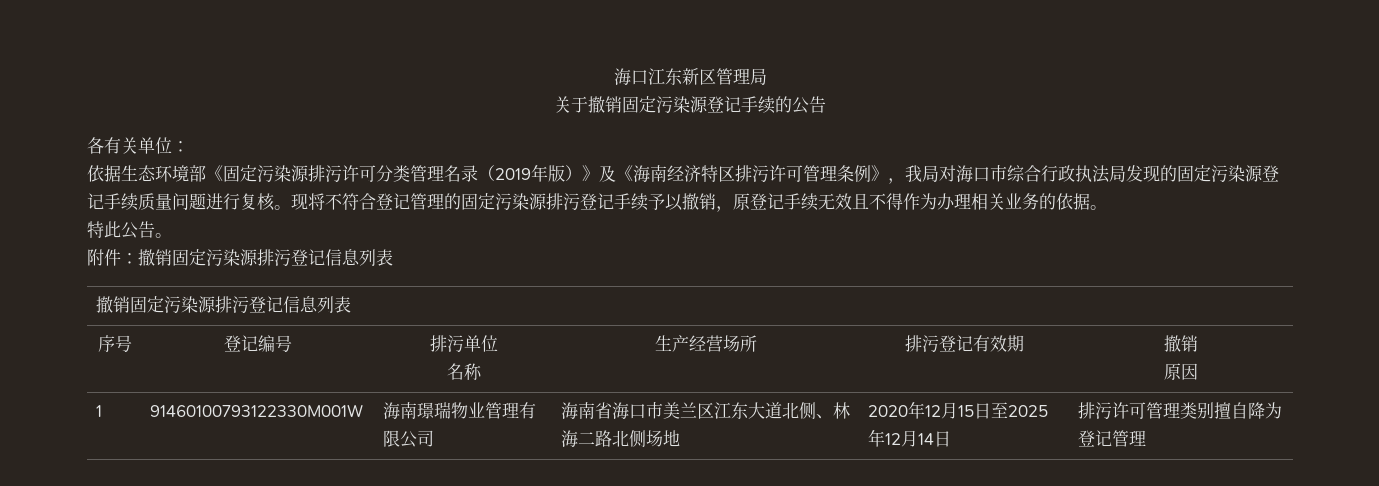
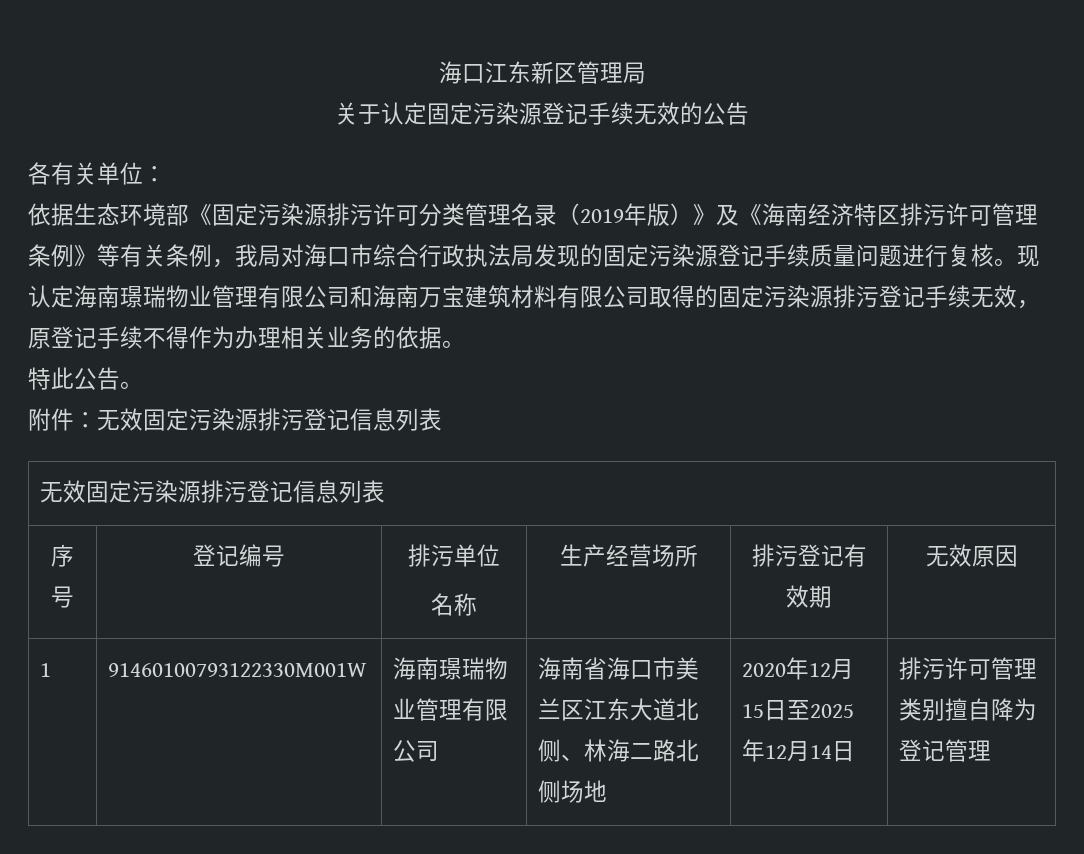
- 关于撤销固定污染源登记手续的公告
+ 关于认定固定污染源登记手续无效的公告
- 依据生态环境部《固定污染源排污许可分类管理名录（2019年版）》及《海南经济特区排污许可管理条例》，我局对海口市综合行政执法局发现的固定污染源登记手续质量问题进行复核。
+ 依据生态环境部《固定污染源排污许可分类管理名录（2019年版）》及《海南经济特区排污许可管理条例》等有关条例，我局对海口市综合行政执法局发现的固定污染源登记手续质量问题进行复核。
- 现将不符合登记管理的固定污染源排污登记手续予以撤销，原登记手续无效且不得作为办理相关业务的依据。
+ 现认定海南璟瑞物业管理有限公司和海南万宝建筑材料有限公司取得的固定污染源排污登记手续无效，原登记手续不得作为办理相关业务的依据。
- 附件：撤销固定污染源排污登记信息列表
- 撤销固定污染源排污登记信息列表
+ 附件：无效固定污染源排污登记信息列表
+ 无效固定污染源排污登记信息列表
  序号 | 登记编号 | 排污单位
- 名称 | 生产经营场所 | 排污登记有效期 | 撤销
- 原因
+ 名称 | 生产经营场所 | 排污登记有效期 | 无效原因

